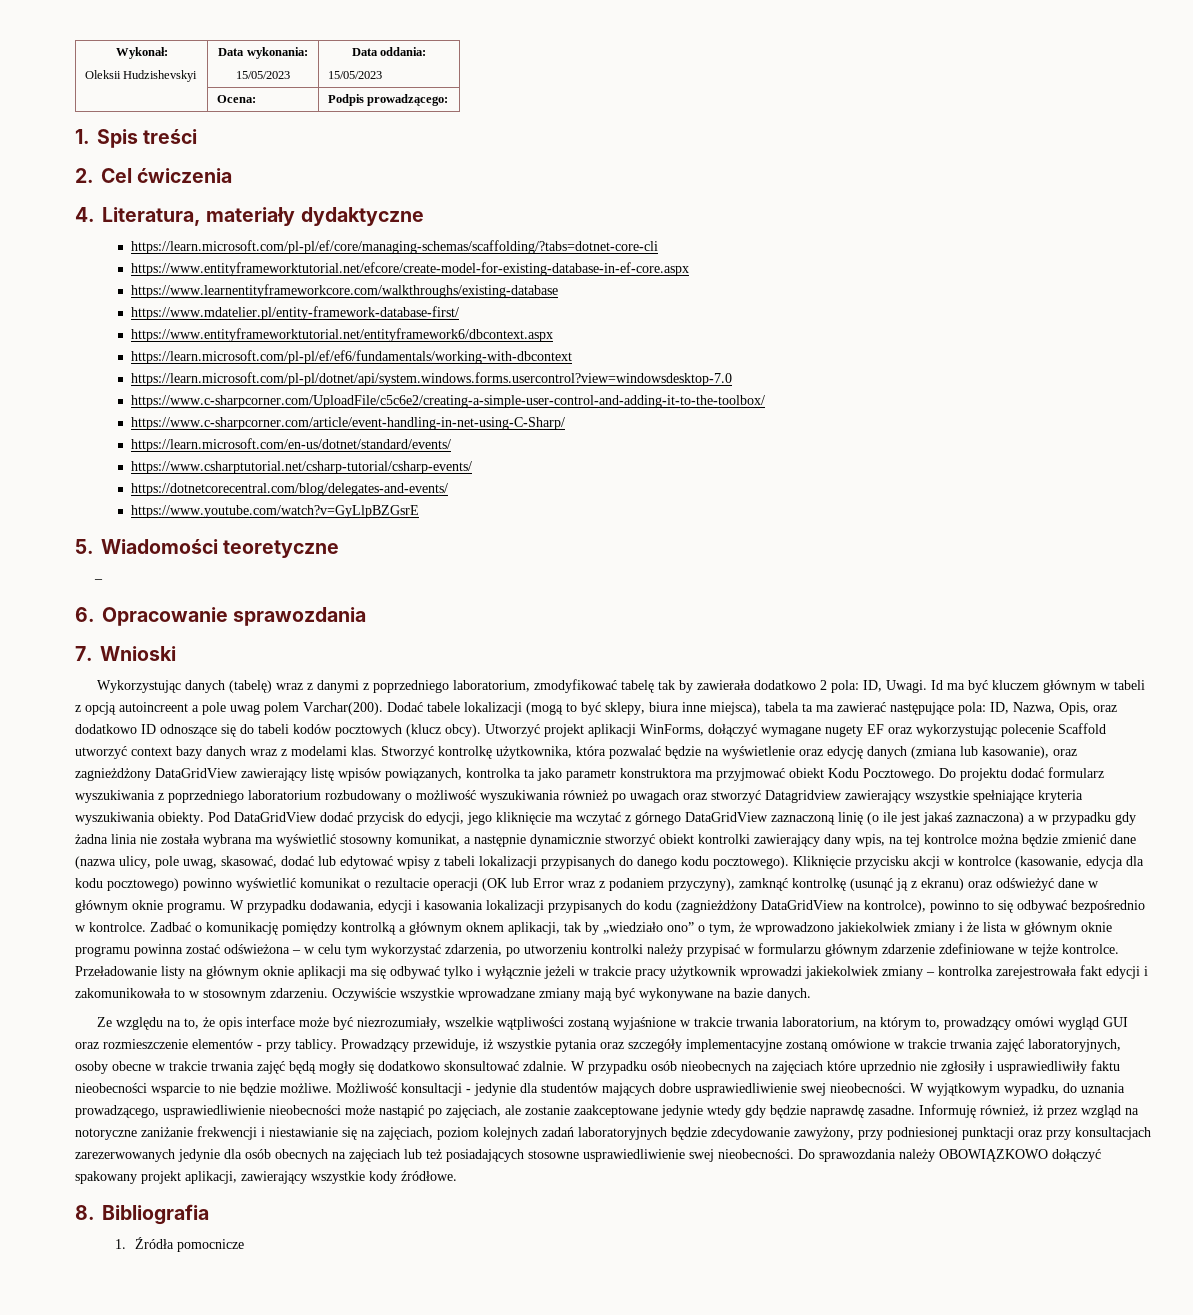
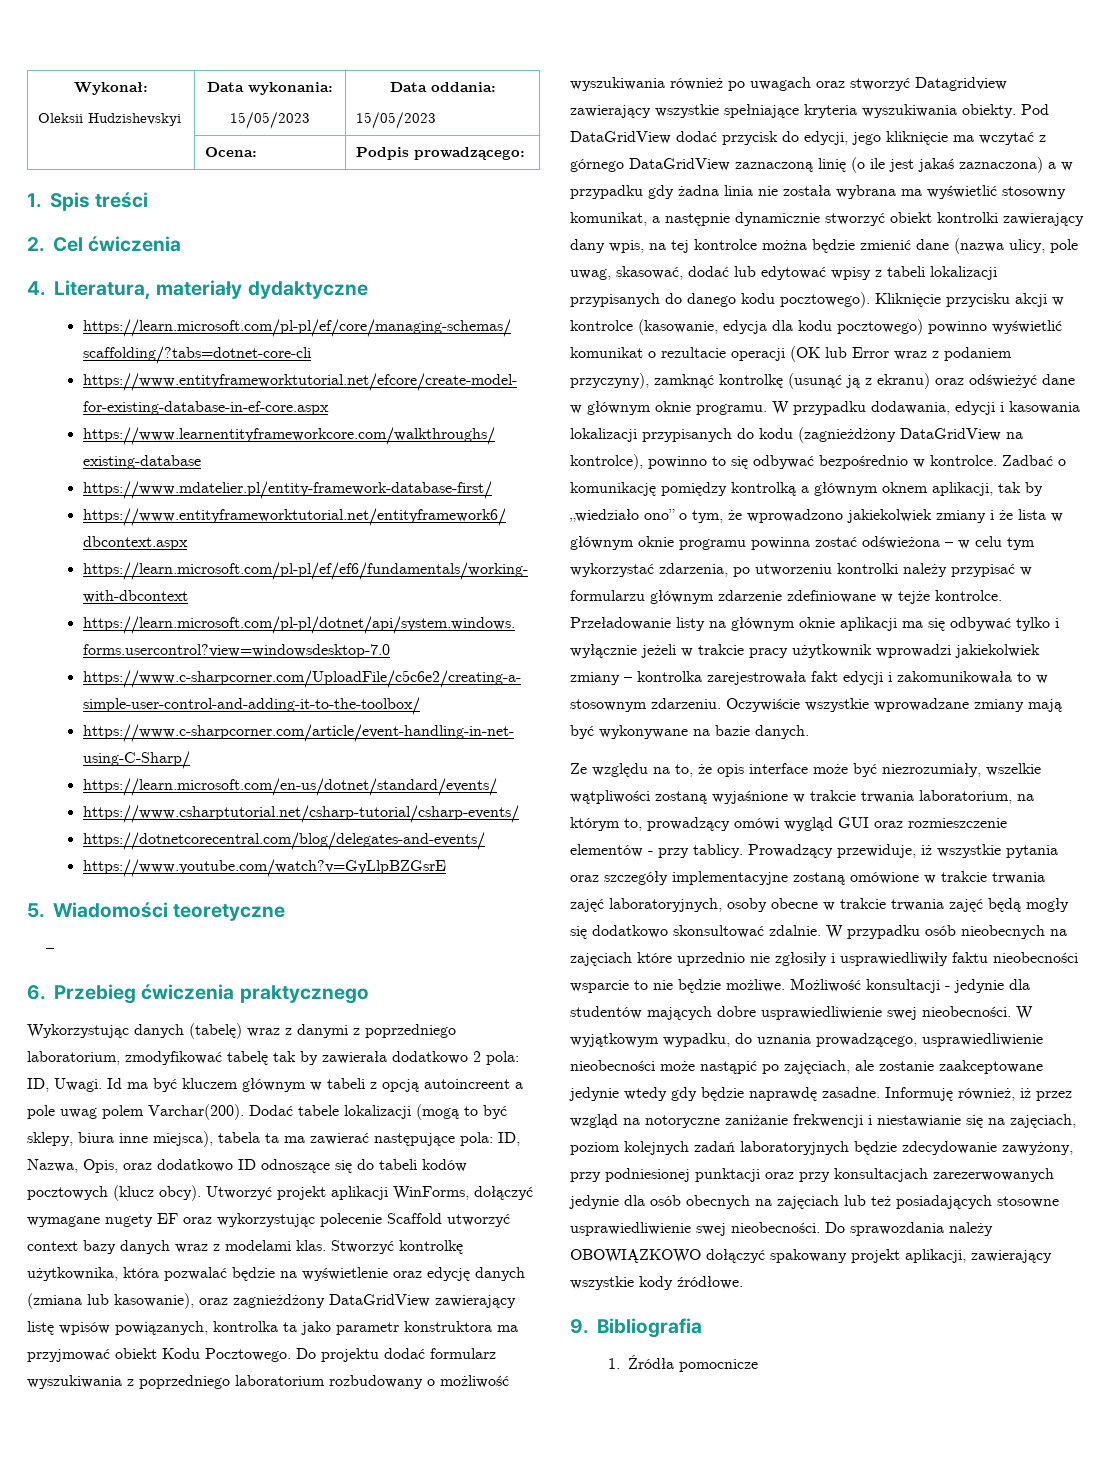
- 6. Opracowanie sprawozdania
- 7. Wnioski
+ 6. Przebieg ćwiczenia praktycznego
- 8. Bibliografia
+ 9. Bibliografia

